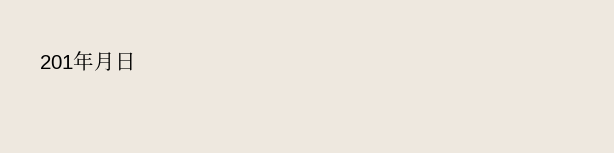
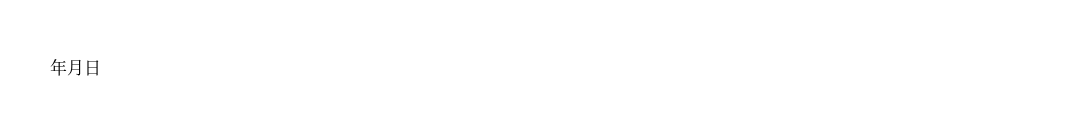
- 201年月日
+ 年月日

